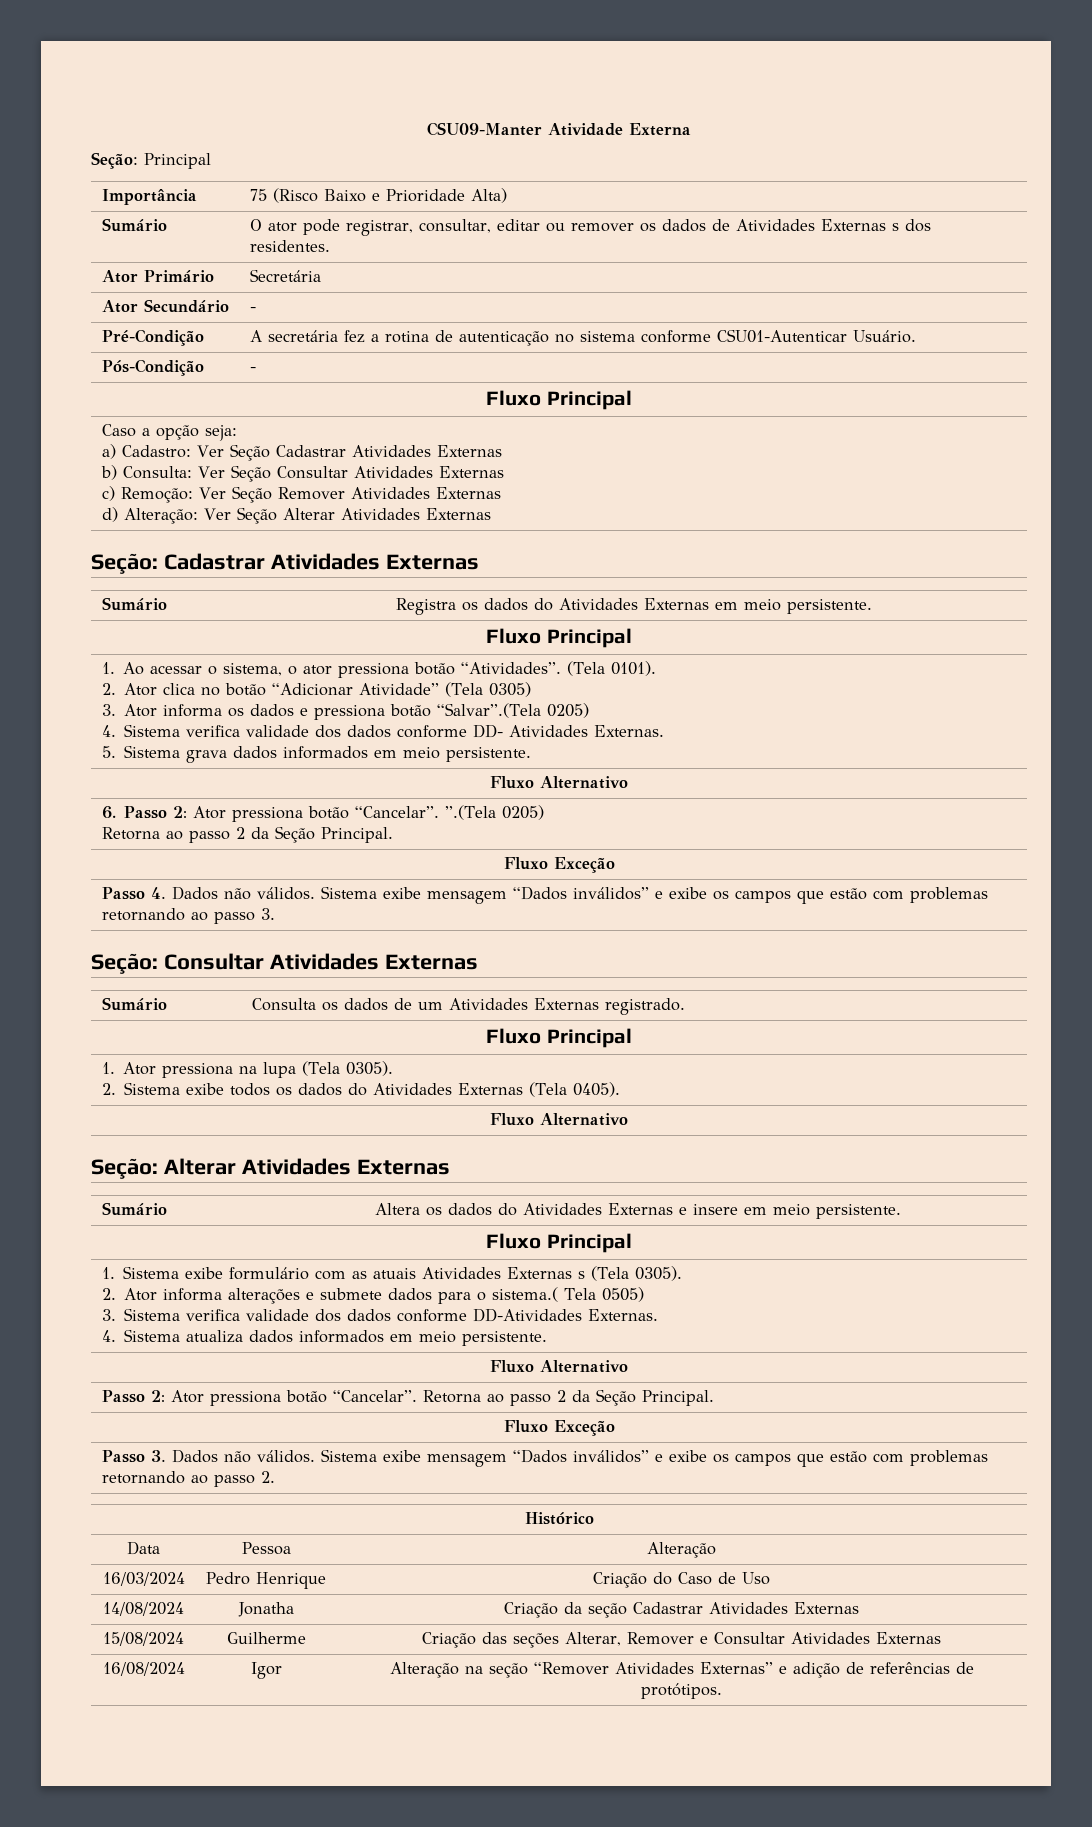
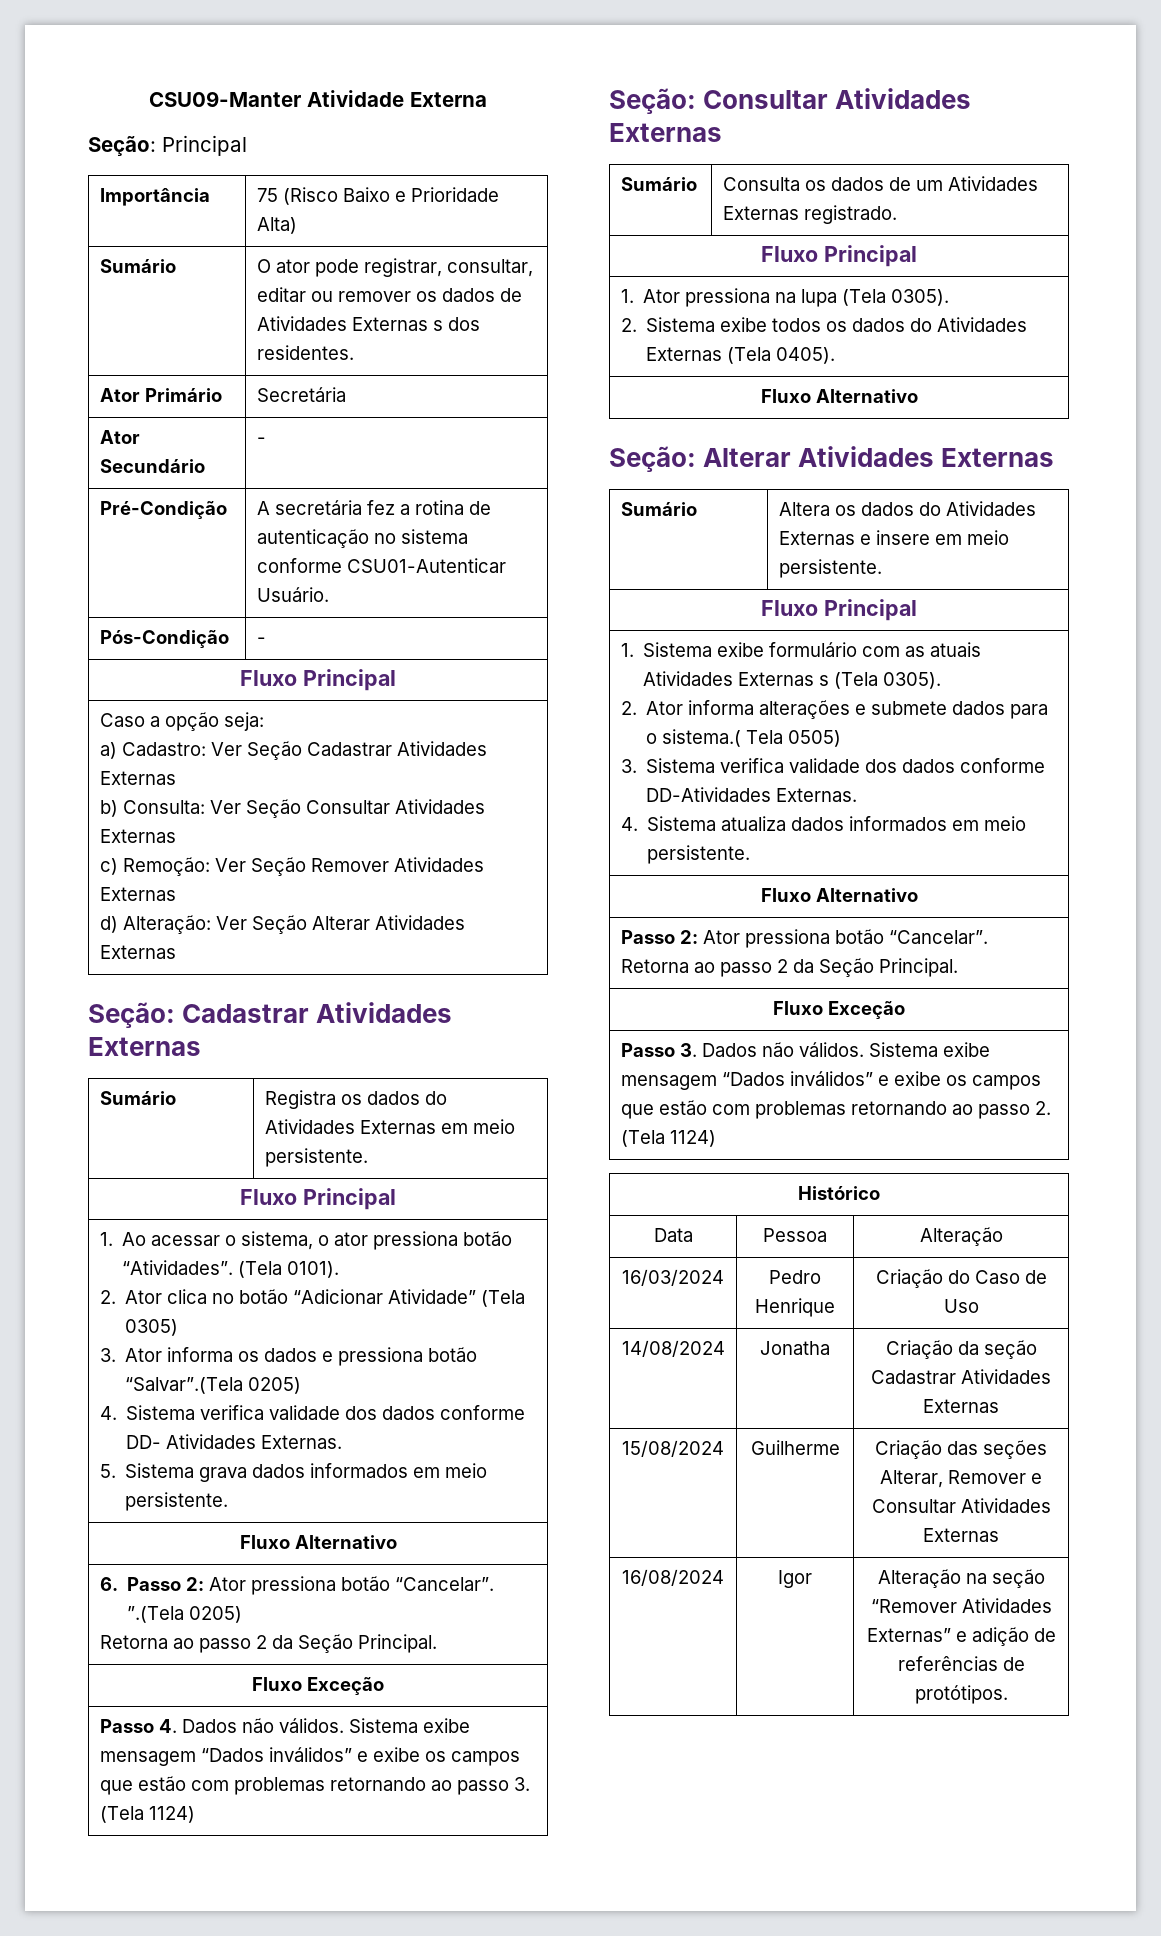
- Passo 4. Dados não válidos. Sistema exibe mensagem “Dados inválidos” e exibe os campos que estão com problemas retornando ao passo 3.
+ Passo 4. Dados não válidos. Sistema exibe mensagem “Dados inválidos” e exibe os campos que estão com problemas retornando ao passo 3. (Tela 1124)
- Passo 3. Dados não válidos. Sistema exibe mensagem “Dados inválidos” e exibe os campos que estão com problemas retornando ao passo 2.
+ Passo 3. Dados não válidos. Sistema exibe mensagem “Dados inválidos” e exibe os campos que estão com problemas retornando ao passo 2. (Tela 1124)

